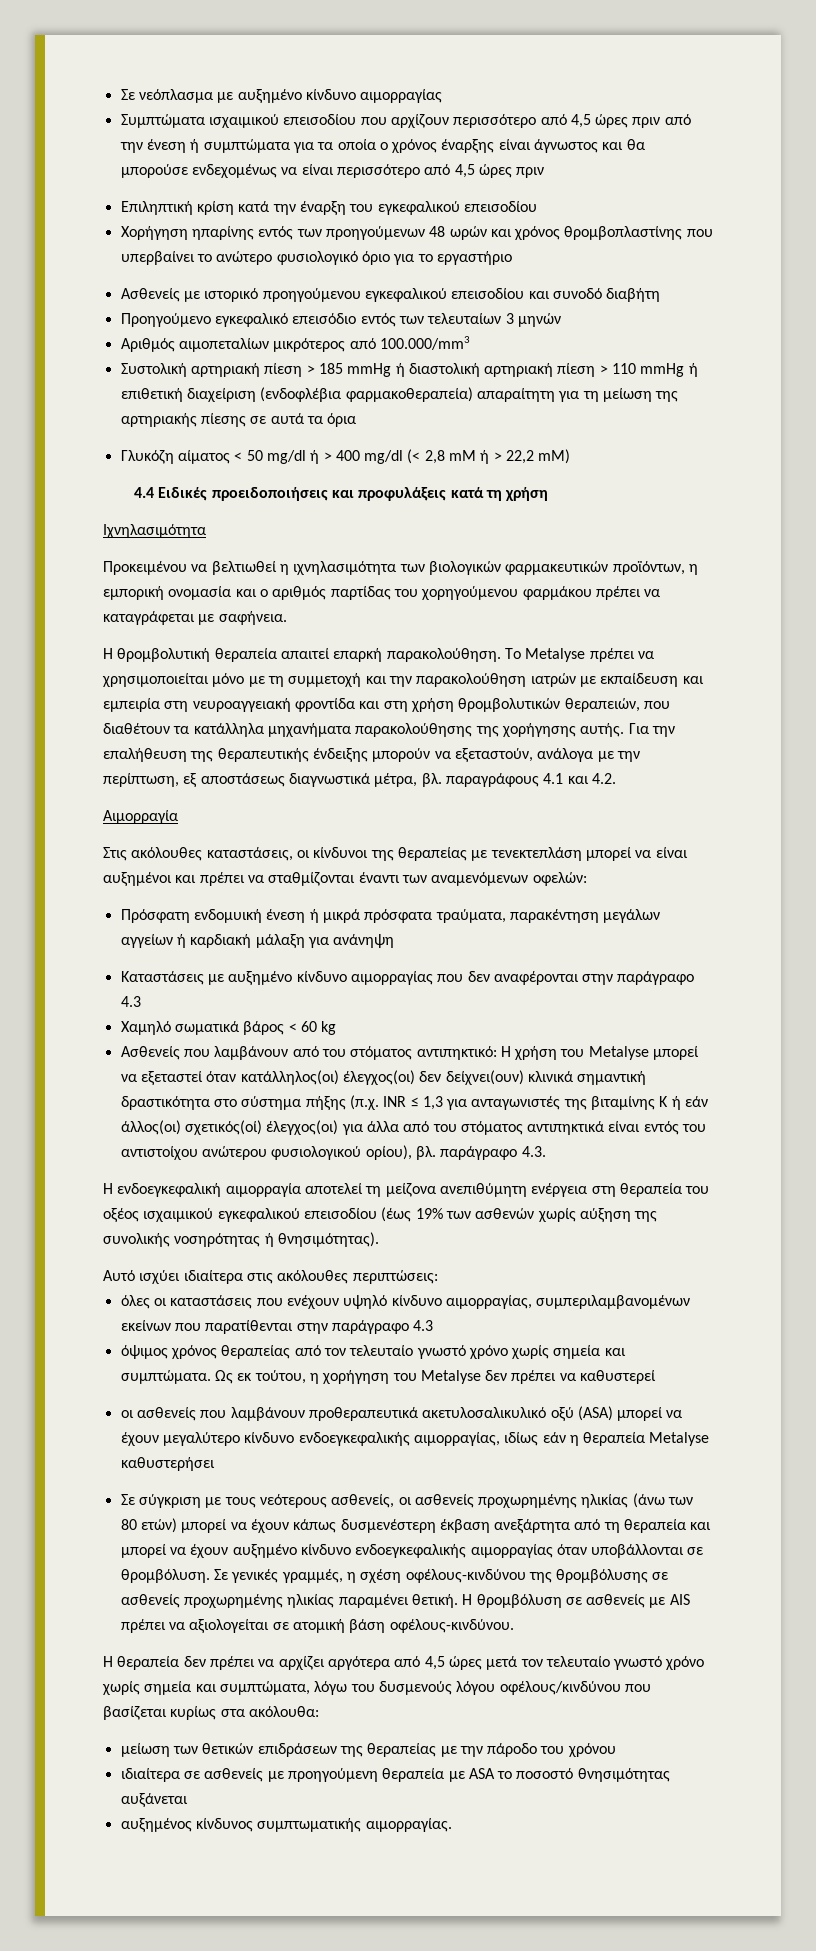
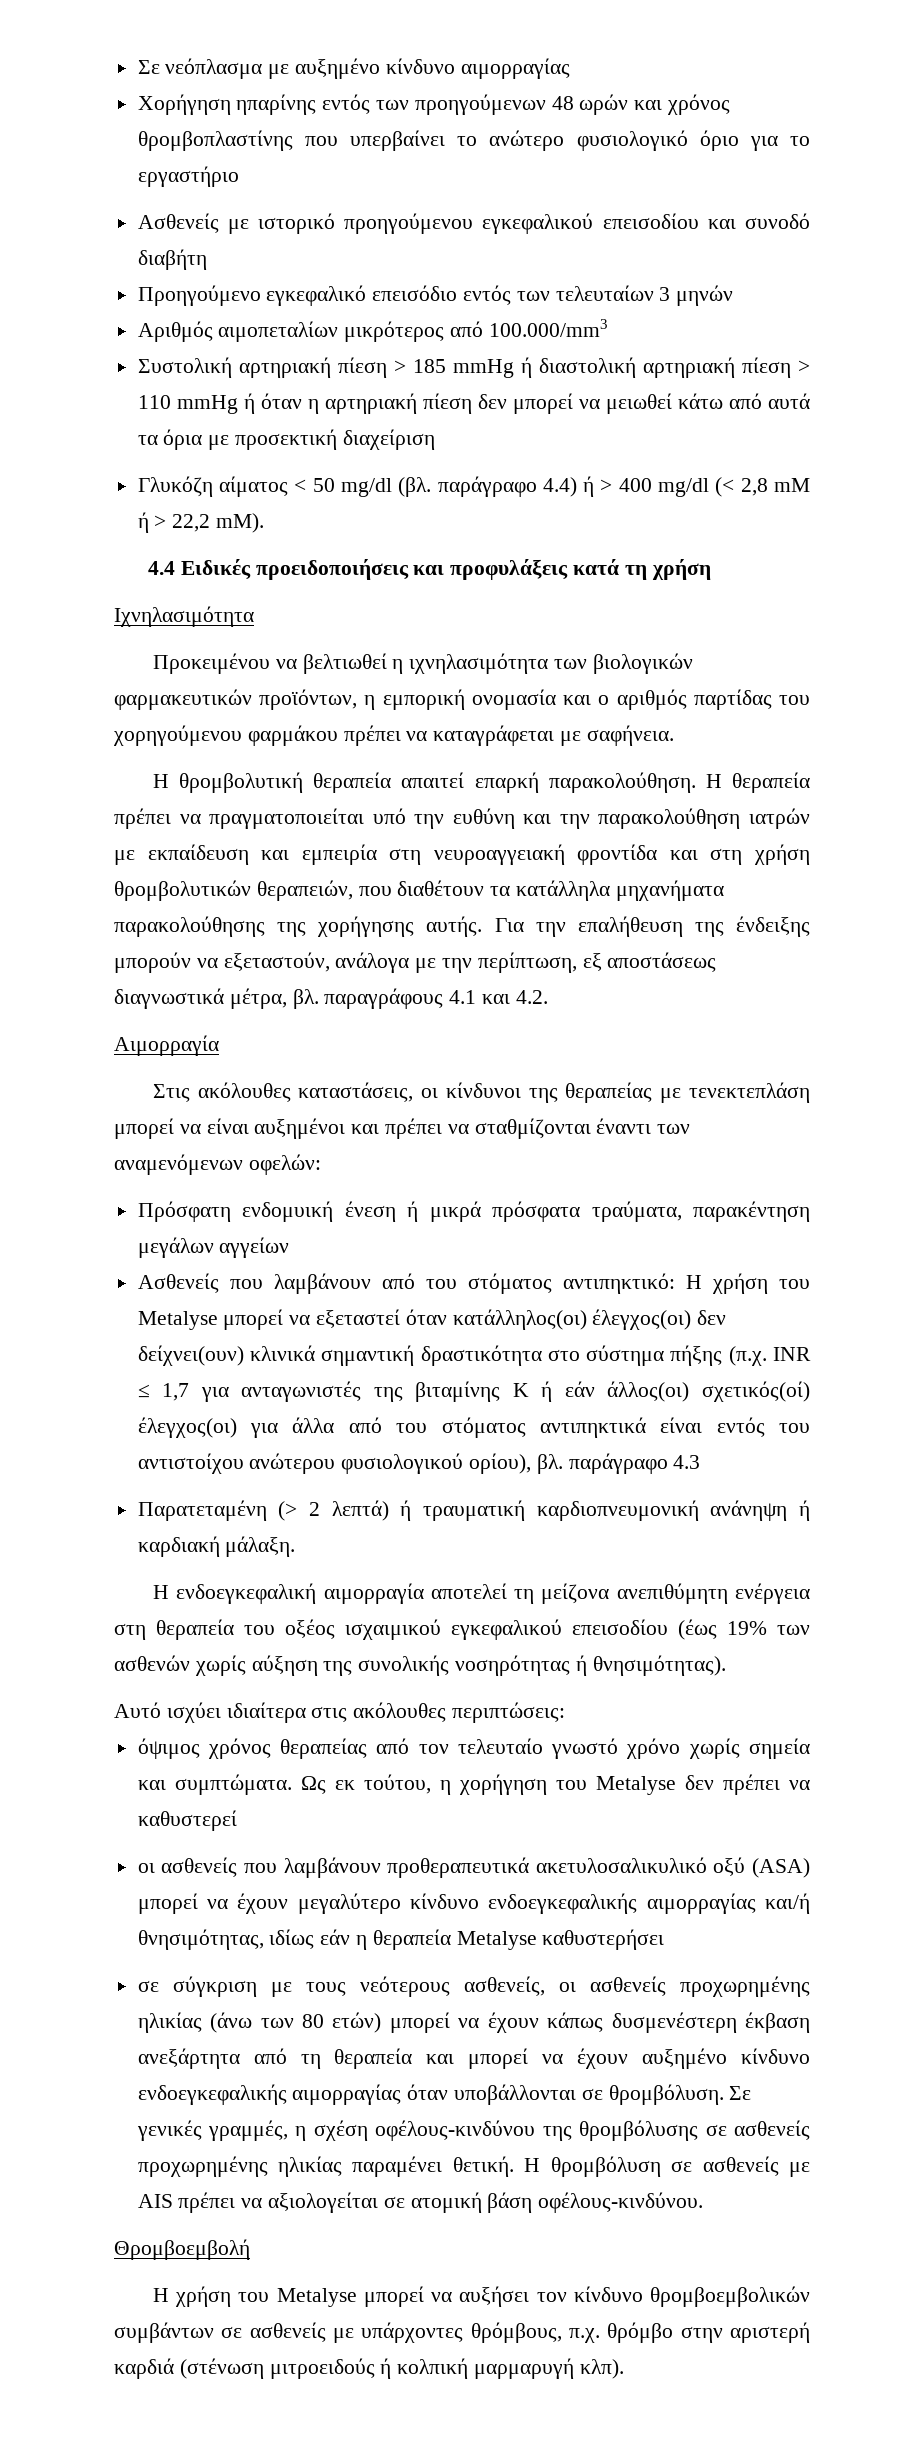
- Συμπτώματα ισχαιμικού επεισοδίου που αρχίζουν περισσότερο από 4,5 ώρες πριν από την ένεση ή συμπτώματα για τα οποία ο χρόνος έναρξης είναι άγνωστος και θα μπορούσε ενδεχομένως να είναι περισσότερο από 4,5 ώρες πριν
- Επιληπτική κρίση κατά την έναρξη του εγκεφαλικού επεισοδίου
- Συστολική αρτηριακή πίεση > 185 mmHg ή διαστολική αρτηριακή πίεση > 110 mmHg ή επιθετική διαχείριση (ενδοφλέβια φαρμακοθεραπεία) απαραίτητη για τη μείωση της αρτηριακής πίεσης σε αυτά τα όρια
+ Συστολική αρτηριακή πίεση > 185 mmHg ή διαστολική αρτηριακή πίεση > 110 mmHg ή όταν η αρτηριακή πίεση δεν μπορεί να μειωθεί κάτω από αυτά τα όρια με προσεκτική διαχείριση
- Γλυκόζη αίματος < 50 mg/dl ή > 400 mg/dl (< 2,8 mM ή > 22,2 mM)
+ Γλυκόζη αίματος < 50 mg/dl (βλ. παράγραφο 4.4) ή > 400 mg/dl (< 2,8 mM ή > 22,2 mM).
- Το Metalyse πρέπει να χρησιμοποιείται μόνο με τη συμμετοχή και την παρακολούθηση ιατρών με εκπαίδευση και εμπειρία στη νευροαγγειακή φροντίδα και στη χρήση θρομβολυτικών θεραπειών, που διαθέτουν τα κατάλληλα μηχανήματα παρακολούθησης της χορήγησης αυτής.
+ Η θεραπεία πρέπει να πραγματοποιείται υπό την ευθύνη και την παρακολούθηση ιατρών με εκπαίδευση και εμπειρία στη νευροαγγειακή φροντίδα και στη χρήση θρομβολυτικών θεραπειών, που διαθέτουν τα κατάλληλα μηχανήματα παρακολούθησης της χορήγησης αυτής.
- Για την επαλήθευση της θεραπευτικής ένδειξης μπορούν να εξεταστούν, ανάλογα με την περίπτωση, εξ αποστάσεως διαγνωστικά μέτρα, βλ. παραγράφους 4.1 και 4.2.
+ Για την επαλήθευση της ένδειξης μπορούν να εξεταστούν, ανάλογα με την περίπτωση, εξ αποστάσεως διαγνωστικά μέτρα, βλ. παραγράφους 4.1 και 4.2.
- Πρόσφατη ενδομυική ένεση ή μικρά πρόσφατα τραύματα, παρακέντηση μεγάλων αγγείων ή καρδιακή μάλαξη για ανάνηψη
- Καταστάσεις με αυξημένο κίνδυνο αιμορραγίας που δεν αναφέρονται στην παράγραφο 4.3
- Χαμηλό σωματικά βάρος < 60 kg
+ Πρόσφατη ενδομυική ένεση ή μικρά πρόσφατα τραύματα, παρακέντηση μεγάλων αγγείων
- Ασθενείς που λαμβάνουν από του στόματος αντιπηκτικό: Η χρήση του Metalyse μπορεί να εξεταστεί όταν κατάλληλος(οι) έλεγχος(οι) δεν δείχνει(ουν) κλινικά σημαντική δραστικότητα στο σύστημα πήξης (π.χ. INR ≤ 1,3 για ανταγωνιστές της βιταμίνης Κ ή εάν άλλος(οι) σχετικός(οί) έλεγχος(οι) για άλλα από του στόματος αντιπηκτικά είναι εντός του αντιστοίχου ανώτερου φυσιολογικού ορίου), βλ. παράγραφο 4.3.
+ Ασθενείς που λαμβάνουν από του στόματος αντιπηκτικό: Η χρήση του Metalyse μπορεί να εξεταστεί όταν κατάλληλος(οι) έλεγχος(οι) δεν δείχνει(ουν) κλινικά σημαντική δραστικότητα στο σύστημα πήξης (π.χ. INR ≤ 1,7 για ανταγωνιστές της βιταμίνης Κ ή εάν άλλος(οι) σχετικός(οί) έλεγχος(οι) για άλλα από του στόματος αντιπηκτικά είναι εντός του αντιστοίχου ανώτερου φυσιολογικού ορίου), βλ. παράγραφο 4.3
+ Παρατεταμένη (> 2 λεπτά) ή τραυματική καρδιοπνευμονική ανάνηψη ή καρδιακή μάλαξη.
- όλες οι καταστάσεις που ενέχουν υψηλό κίνδυνο αιμορραγίας, συμπεριλαμβανομένων εκείνων που παρατίθενται στην παράγραφο 4.3
- οι ασθενείς που λαμβάνουν προθεραπευτικά ακετυλοσαλικυλικό οξύ (ASA) μπορεί να έχουν μεγαλύτερο κίνδυνο ενδοεγκεφαλικής αιμορραγίας, ιδίως εάν η θεραπεία Metalyse καθυστερήσει
+ οι ασθενείς που λαμβάνουν προθεραπευτικά ακετυλοσαλικυλικό οξύ (ASA) μπορεί να έχουν μεγαλύτερο κίνδυνο ενδοεγκεφαλικής αιμορραγίας και/ή θνησιμότητας, ιδίως εάν η θεραπεία Metalyse καθυστερήσει
- Σε σύγκριση με τους νεότερους ασθενείς, οι ασθενείς προχωρημένης ηλικίας (άνω των 80 ετών) μπορεί να έχουν κάπως δυσμενέστερη έκβαση ανεξάρτητα από τη θεραπεία και μπορεί να έχουν αυξημένο κίνδυνο ενδοεγκεφαλικής αιμορραγίας όταν υποβάλλονται σε θρομβόλυση.
+ σε σύγκριση με τους νεότερους ασθενείς, οι ασθενείς προχωρημένης ηλικίας (άνω των 80 ετών) μπορεί να έχουν κάπως δυσμενέστερη έκβαση ανεξάρτητα από τη θεραπεία και μπορεί να έχουν αυξημένο κίνδυνο ενδοεγκεφαλικής αιμορραγίας όταν υποβάλλονται σε θρομβόλυση.
- Η θεραπεία δεν πρέπει να αρχίζει αργότερα από 4,5 ώρες μετά τον τελευταίο γνωστό χρόνο χωρίς σημεία και συμπτώματα, λόγω του δυσμενούς λόγου οφέλους/κινδύνου που βασίζεται κυρίως στα ακόλουθα:
- μείωση των θετικών επιδράσεων της θεραπείας με την πάροδο του χρόνου
- ιδιαίτερα σε ασθενείς με προηγούμενη θεραπεία με ASA το ποσοστό θνησιμότητας αυξάνεται
- αυξημένος κίνδυνος συμπτωματικής αιμορραγίας.
+ Θρομβοεμβολή
+ Η χρήση του Metalyse μπορεί να αυξήσει τον κίνδυνο θρομβοεμβολικών συμβάντων σε ασθενείς με υπάρχοντες θρόμβους, π.χ. θρόμβο στην αριστερή καρδιά (στένωση μιτροειδούς ή κολπική μαρμαρυγή κλπ).

